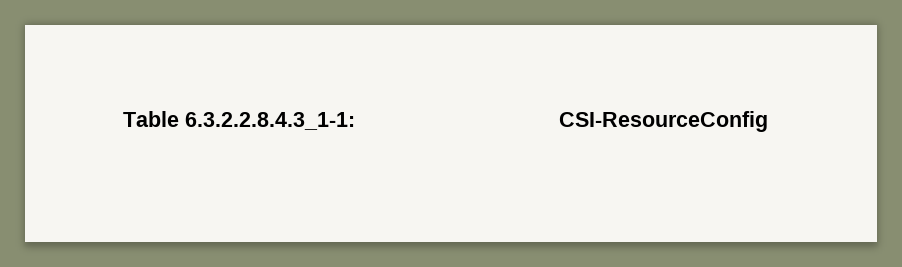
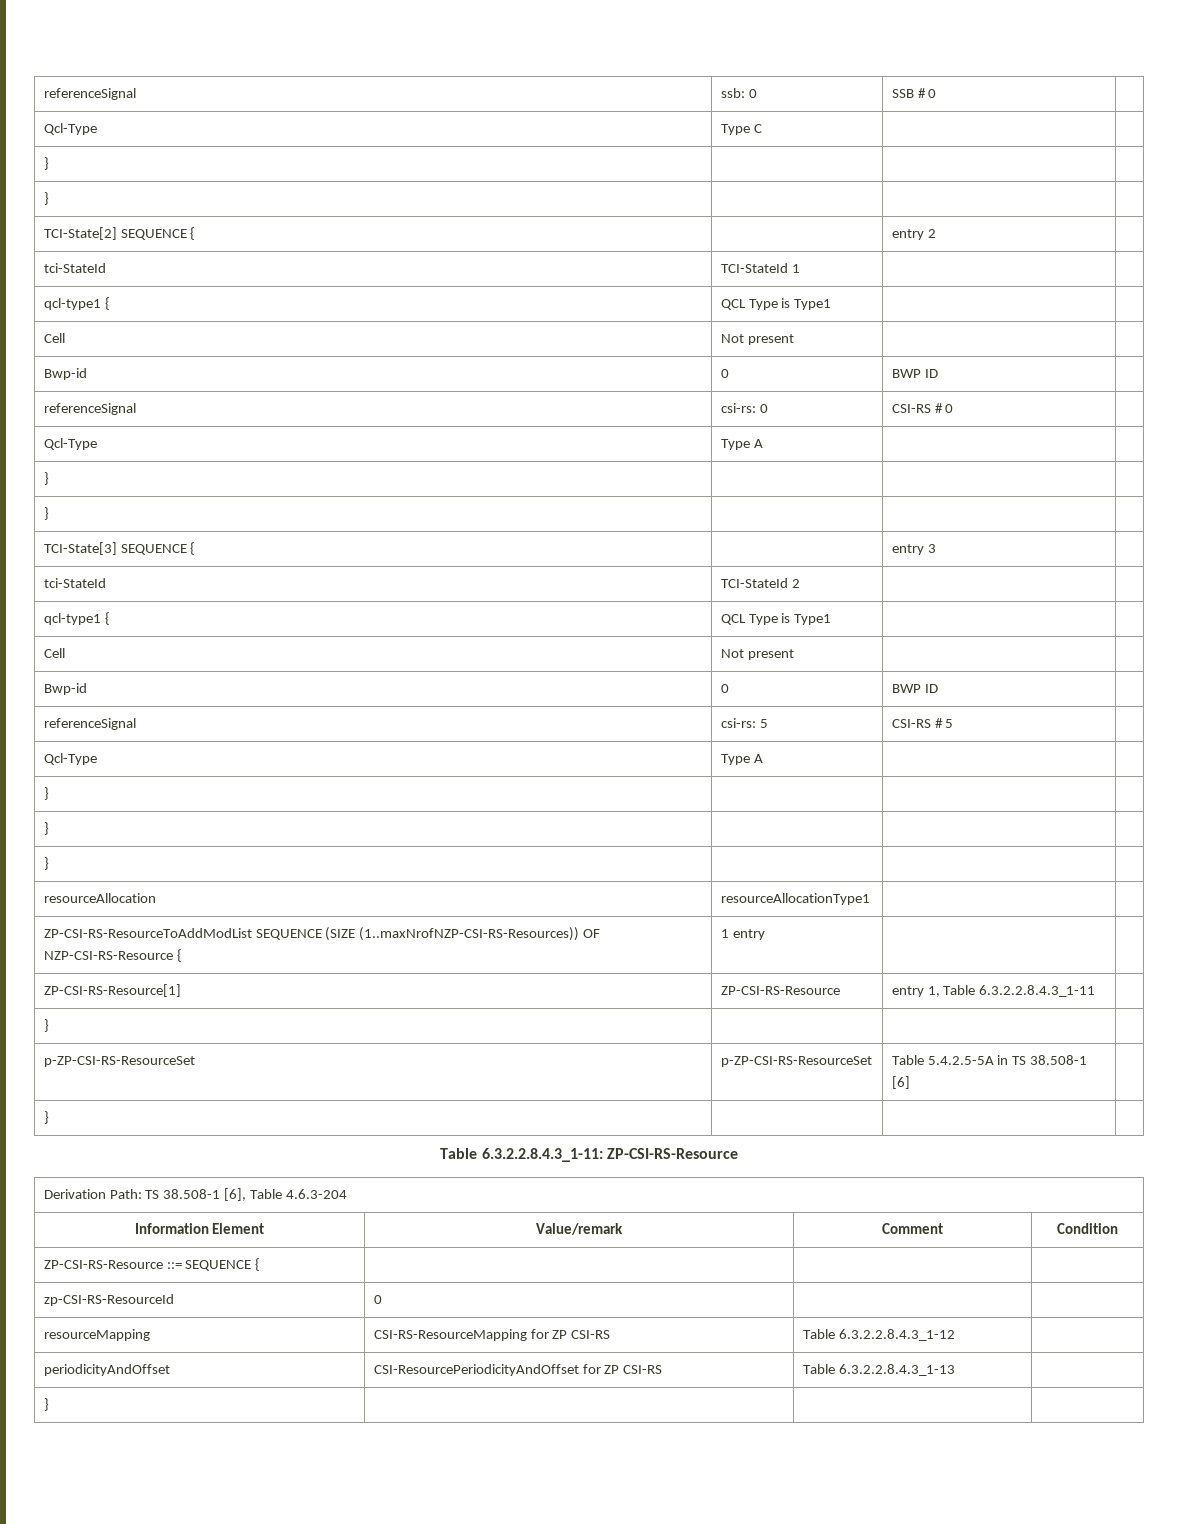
- Table 6.3.2.2.8.4.3_1-1: CSI-ResourceConfig
+ referenceSignal | ssb: 0 | SSB # 0 |
+ Qcl-Type | Type C | |
+ } | | |
+ } | | |
+ TCI-State[2] SEQUENCE { | | entry 2 |
+ tci-StateId | TCI-StateId 1 | |
+ qcl-type1 { | QCL Type is Type1 | |
+ Cell | Not present | |
+ Bwp-id | 0 | BWP ID |
+ referenceSignal | csi-rs: 0 | CSI-RS # 0 |
+ Qcl-Type | Type A | |
+ } | | |
+ } | | |
+ TCI-State[3] SEQUENCE { | | entry 3 |
+ tci-StateId | TCI-StateId 2 | |
+ qcl-type1 { | QCL Type is Type1 | |
+ Cell | Not present | |
+ Bwp-id | 0 | BWP ID |
+ referenceSignal | csi-rs: 5 | CSI-RS # 5 |
+ Qcl-Type | Type A | |
+ } | | |
+ } | | |
+ } | | |
+ resourceAllocation | resourceAllocationType1 | |
+ ZP-CSI-RS-ResourceToAddModList SEQUENCE (SIZE (1..maxNrofNZP-CSI-RS-Resources)) OF NZP-CSI-RS-Resource { | 1 entry | |
+ ZP-CSI-RS-Resource[1] | ZP-CSI-RS-Resource | entry 1, Table 6.3.2.2.8.4.3_1-11 |
+ } | | |
+ p-ZP-CSI-RS-ResourceSet | p-ZP-CSI-RS-ResourceSet | Table 5.4.2.5-5A in TS 38.508-1 [6] |
+ } | | |
+ Table 6.3.2.2.8.4.3_1-11: ZP-CSI-RS-Resource
+ Derivation Path: TS 38.508-1 [6], Table 4.6.3-204
+ Information Element | Value/remark | Comment | Condition
+ ZP-CSI-RS-Resource ::= SEQUENCE { | | |
+ zp-CSI-RS-ResourceId | 0 | |
+ resourceMapping | CSI-RS-ResourceMapping for ZP CSI-RS | Table 6.3.2.2.8.4.3_1-12 |
+ periodicityAndOffset | CSI-ResourcePeriodicityAndOffset for ZP CSI-RS | Table 6.3.2.2.8.4.3_1-13 |
+ } | | |

